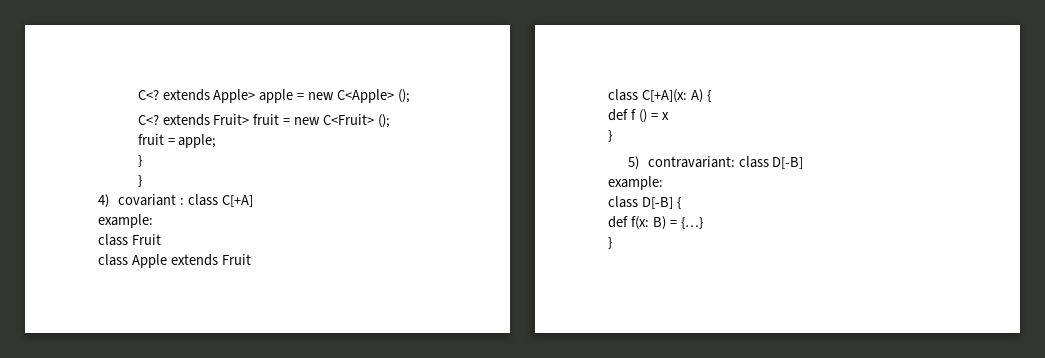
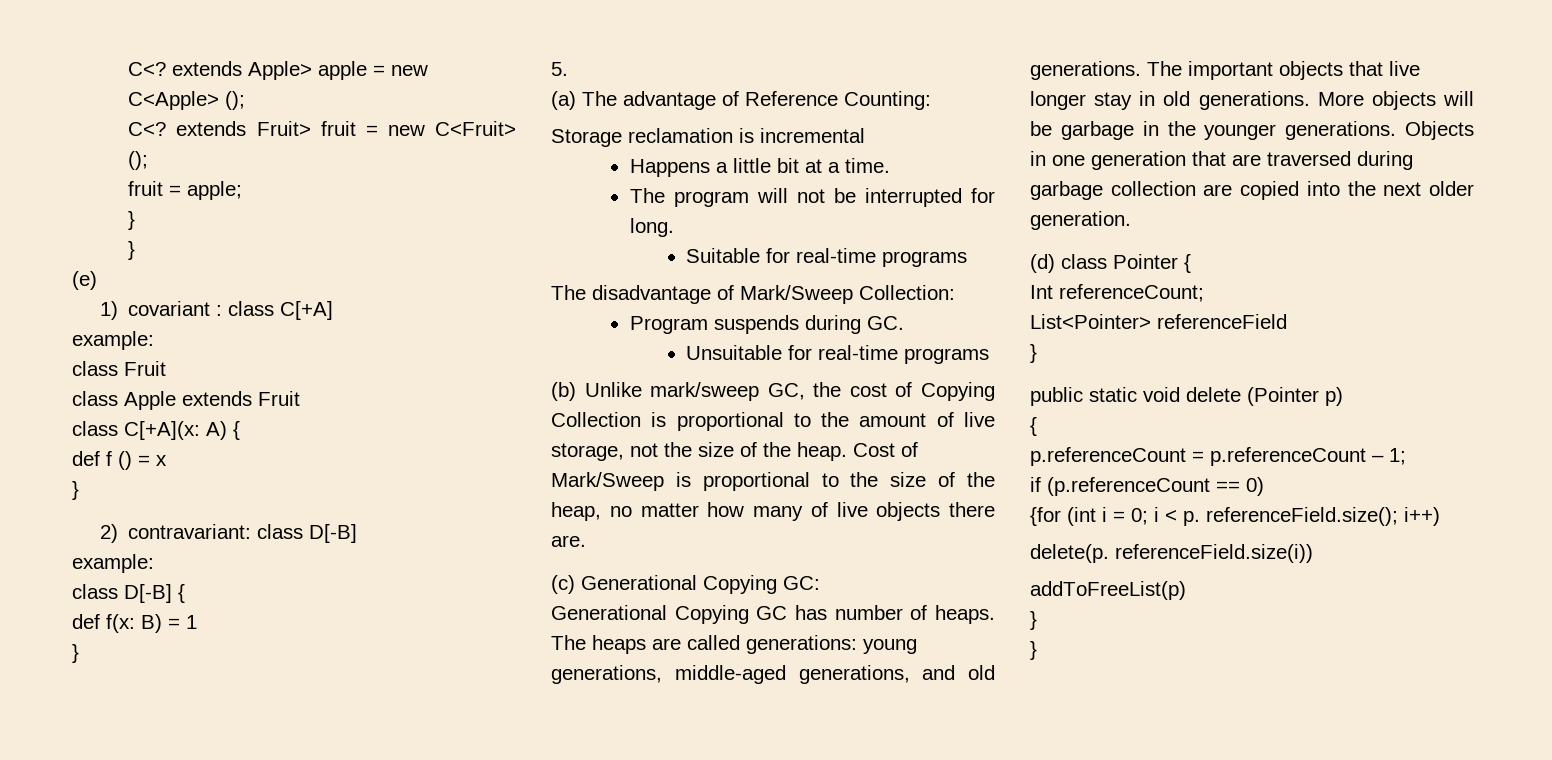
- 4) covariant : class C[+A]
+ (e)
+ 1) covariant : class C[+A]
- 5) contravariant: class D[-B]
+ 2) contravariant: class D[-B]
- def f(x: B) = {…}
+ def f(x: B) = 1
+ }
+ 5.
+ (a) The advantage of Reference Counting:
+ Storage reclamation is incremental
+ Happens a little bit at a time.
+ The program will not be interrupted for long.
+ Suitable for real-time programs
+ The disadvantage of Mark/Sweep Collection:
+ Program suspends during GC.
+ Unsuitable for real-time programs
+ (b) Unlike mark/sweep GC, the cost of Copying Collection is proportional to the amount of live storage, not the size of the heap. Cost of Mark/Sweep is proportional to the size of the heap, no matter how many of live objects there are.
+ (c) Generational Copying GC:
+ Generational Copying GC has number of heaps. The heaps are called generations: young generations, middle-aged generations, and old generations. The important objects that live longer stay in old generations. More objects will be garbage in the younger generations. Objects in one generation that are traversed during garbage collection are copied into the next older generation.
+ (d) class Pointer {
+ Int referenceCount;
+ List<Pointer> referenceField
+ }
+ public static void delete (Pointer p)
+ {
+ p.referenceCount = p.referenceCount – 1;
+ if (p.referenceCount == 0)
+ {for (int i = 0; i < p. referenceField.size(); i++)
+ delete(p. referenceField.size(i))
+ addToFreeList(p)
+ }

